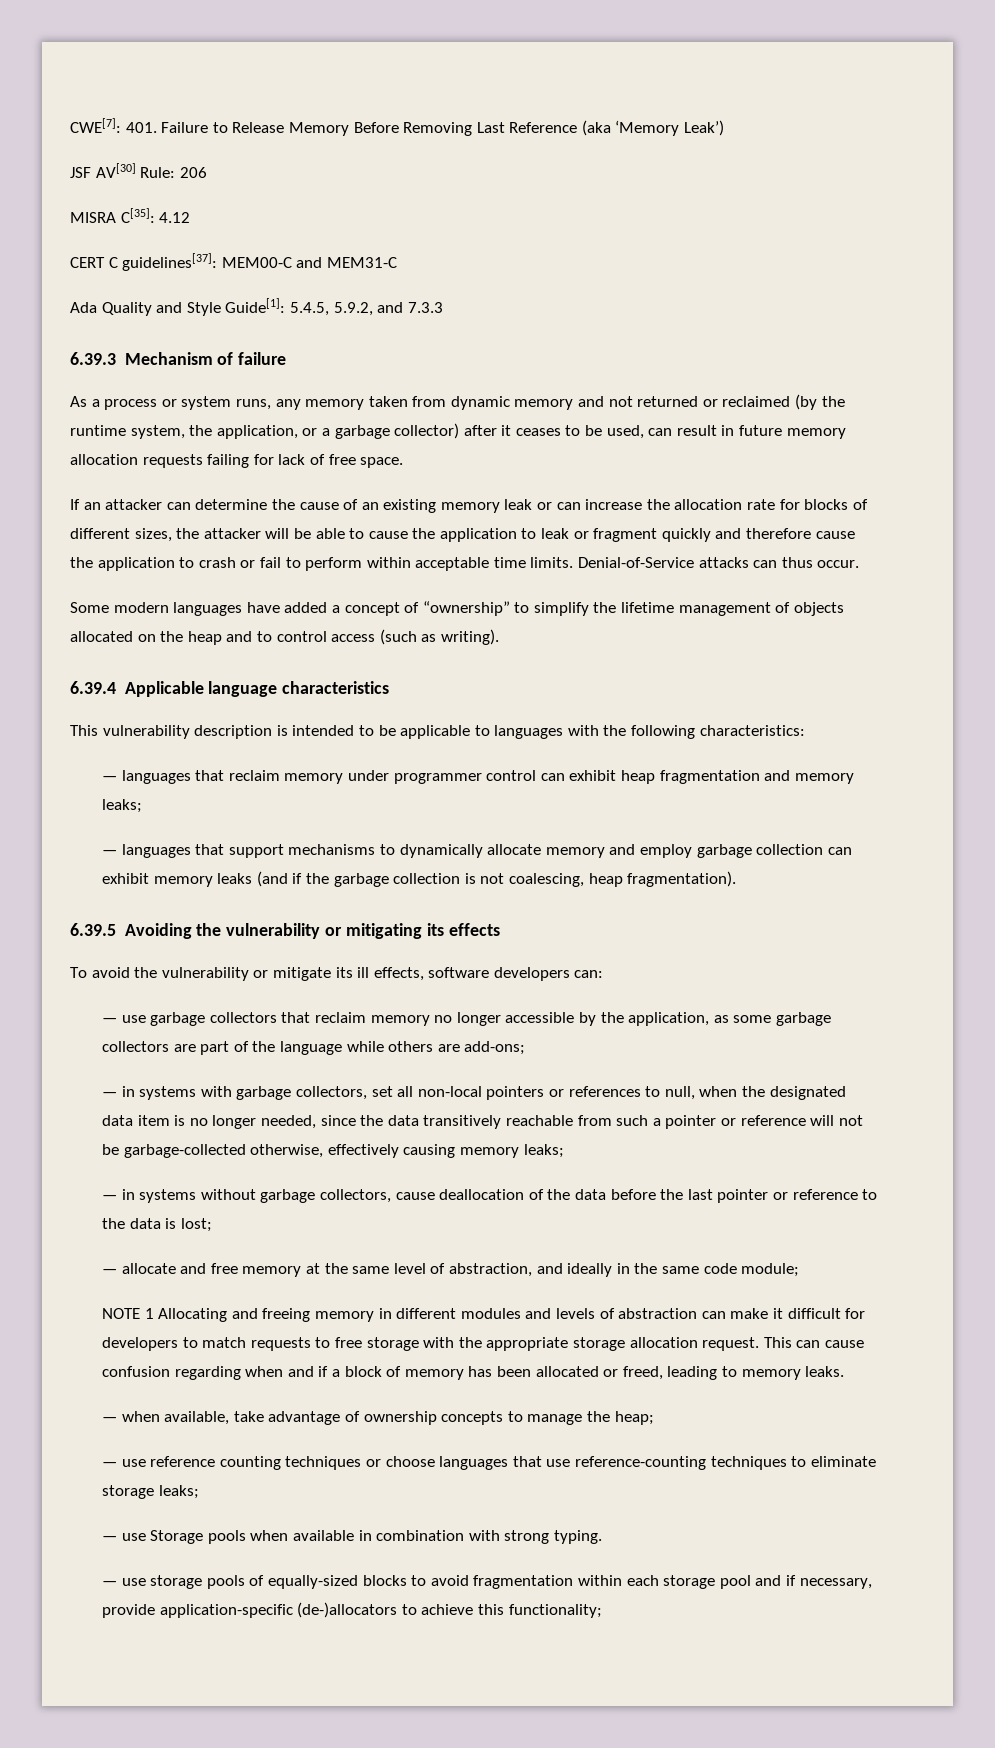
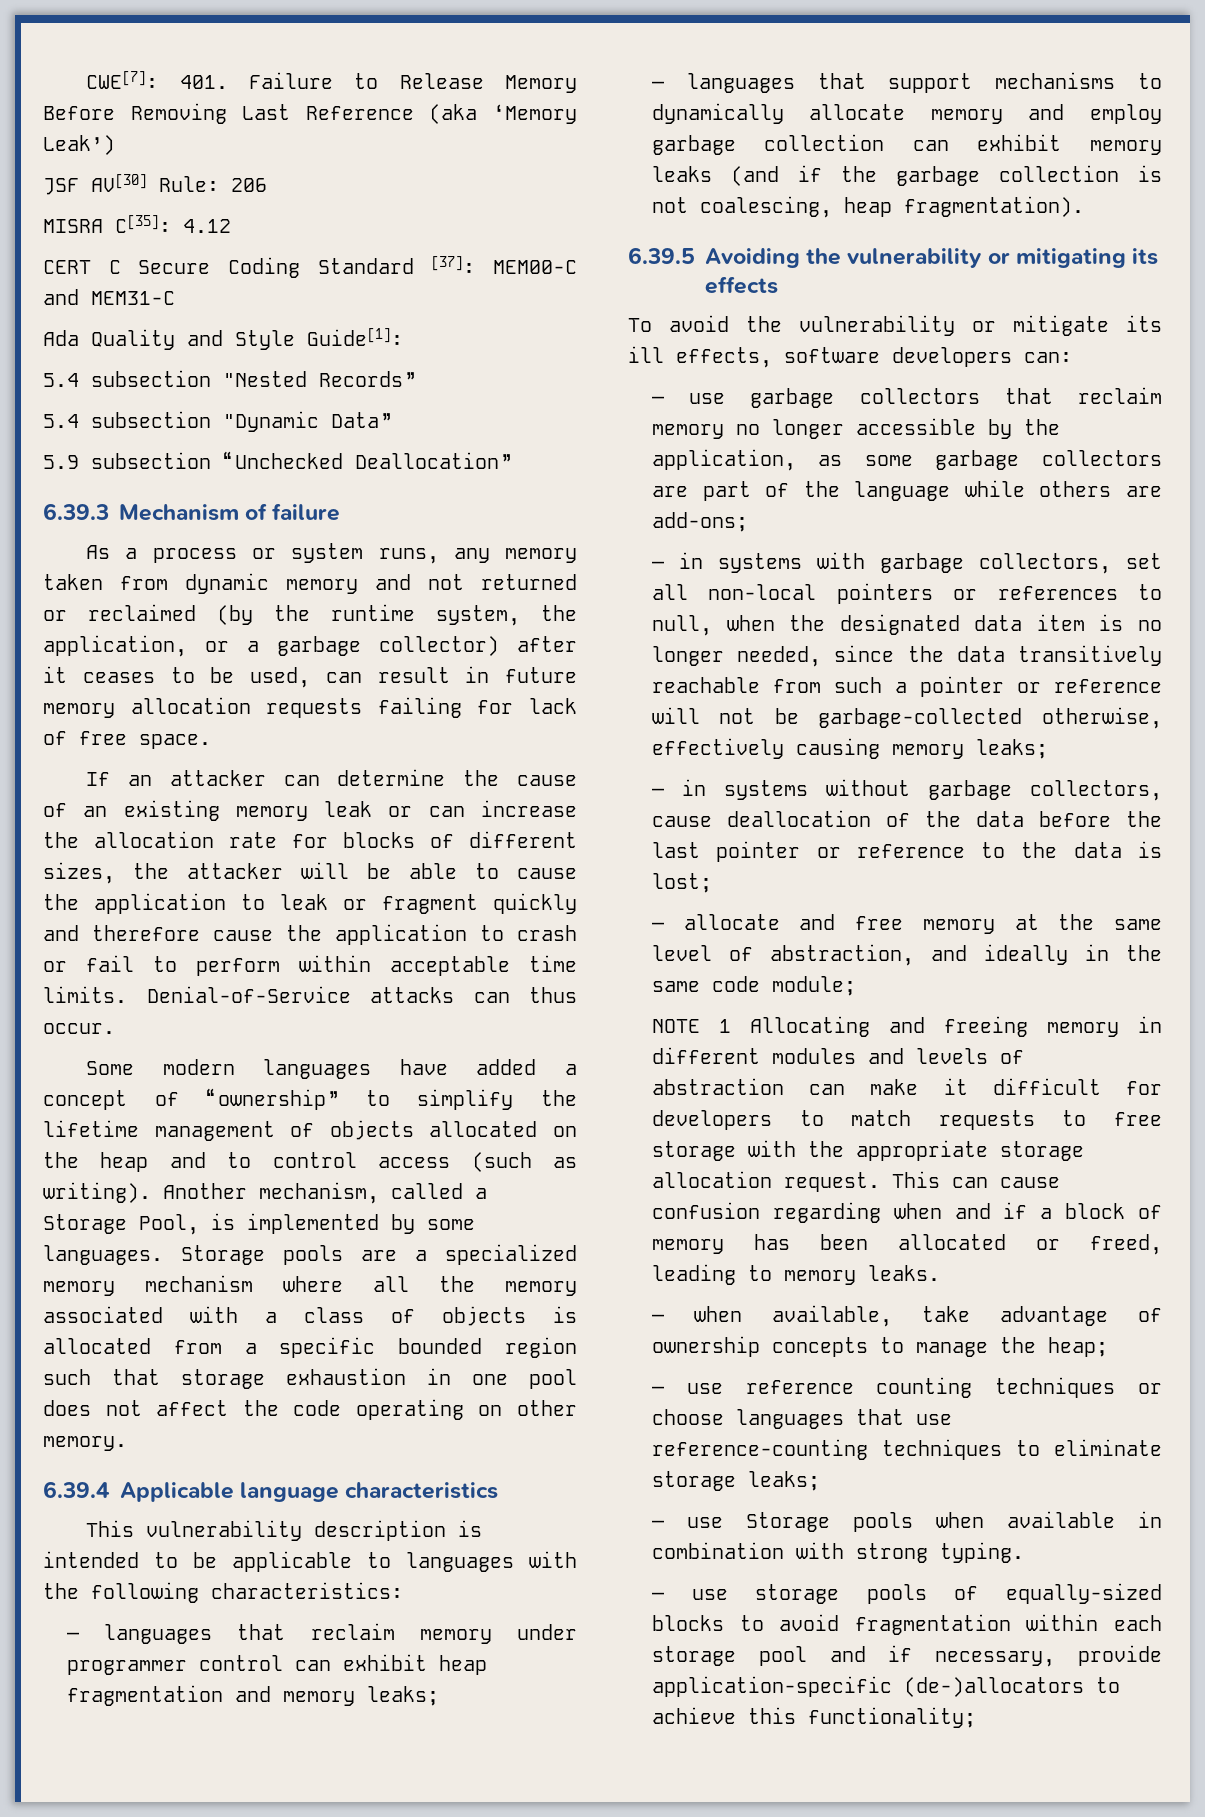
- CERT C guidelines[37]: MEM00-C and MEM31-C
+ CERT C Secure Coding Standard [37]: MEM00-C and MEM31-C
- Ada Quality and Style Guide[1]: 5.4.5, 5.9.2, and 7.3.3
+ Ada Quality and Style Guide[1]:
+ 5.4 subsection "Nested Records”
+ 5.4 subsection "Dynamic Data”
+ 5.9 subsection “Unchecked Deallocation”
+ Another mechanism, called a Storage Pool, is implemented by some languages. Storage pools are a specialized memory mechanism where all the memory associated with a class of objects is allocated from a specific bounded region such that storage exhaustion in one pool does not affect the code operating on other memory.

